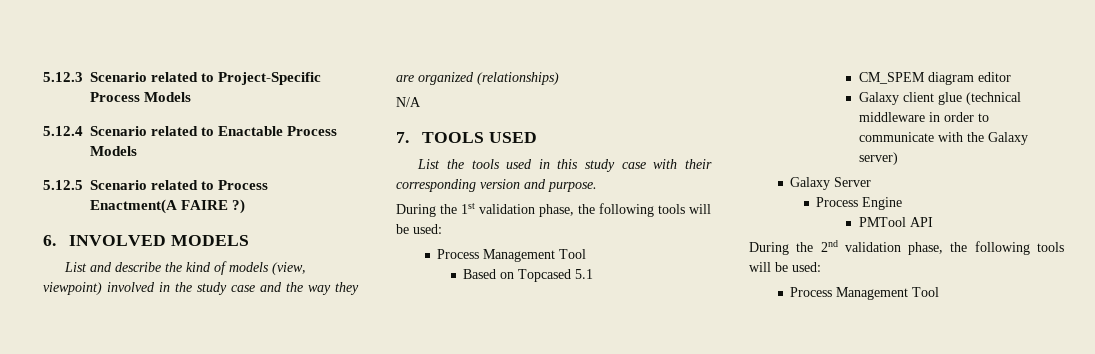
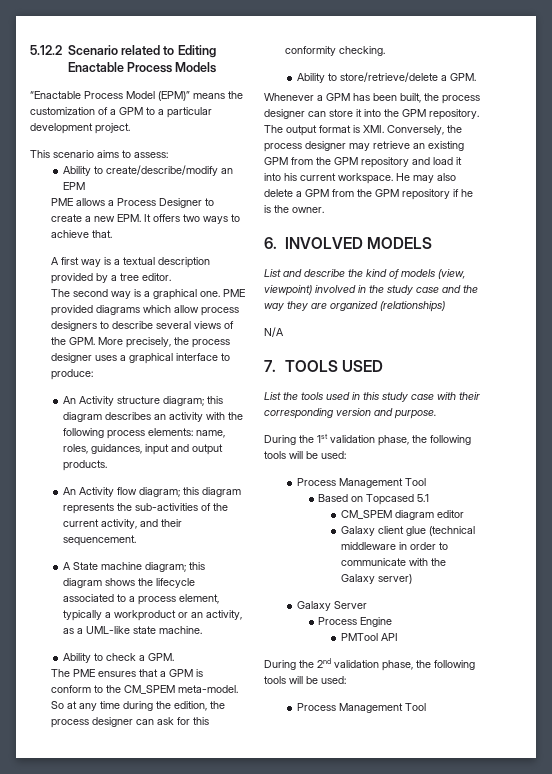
- 5.12.3 Scenario related to Project-Specific Process Models
- 5.12.4 Scenario related to Enactable Process Models
- 5.12.5 Scenario related to Process Enactment(A FAIRE ?)
+ 5.12.2 Scenario related to Editing Enactable Process Models
+ “Enactable Process Model (EPM)” means the customization of a GPM to a particular development project.
+ This scenario aims to assess:
+ Ability to create/describe/modify an EPM
+ PME allows a Process Designer to create a new EPM. It offers two ways to achieve that.
+ A first way is a textual description provided by a tree editor.
+ The second way is a graphical one. PME provided diagrams which allow process designers to describe several views of the GPM. More precisely, the process designer uses a graphical interface to produce:
+ An Activity structure diagram; this diagram describes an activity with the following process elements: name, roles, guidances, input and output products.
+ An Activity flow diagram; this diagram represents the sub-activities of the current activity, and their sequencement.
+ A State machine diagram; this diagram shows the lifecycle associated to a process element, typically a workproduct or an activity, as a UML-like state machine.
+ Ability to check a GPM.
+ The PME ensures that a GPM is conform to the CM_SPEM meta-model. So at any time during the edition, the process designer can ask for this conformity checking.
+ Ability to store/retrieve/delete a GPM.
+ Whenever a GPM has been built, the process designer can store it into the GPM repository. The output format is XMI. Conversely, the process designer may retrieve an existing GPM from the GPM repository and load it into his current workspace. He may also delete a GPM from the GPM repository if he is the owner.

